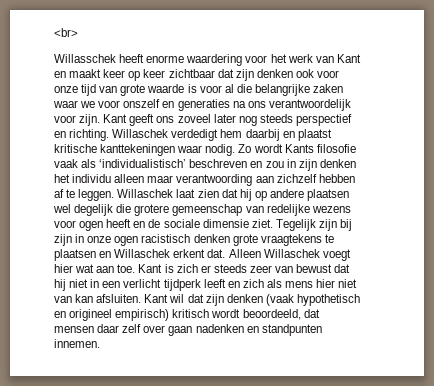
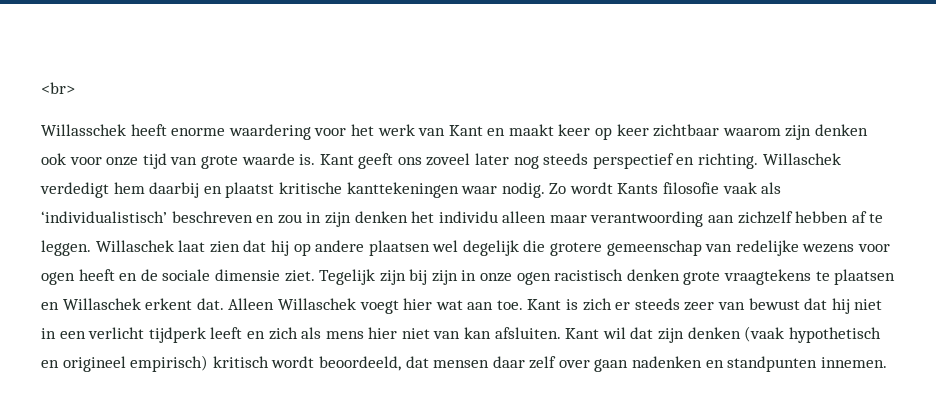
- Willasschek heeft enorme waardering voor het werk van Kant en maakt keer op keer zichtbaar dat zijn denken ook voor onze tijd van grote waarde is voor al die belangrijke zaken waar we voor onszelf en generaties na ons verantwoordelijk voor zijn.
+ Willasschek heeft enorme waardering voor het werk van Kant en maakt keer op keer zichtbaar waarom zijn denken ook voor onze tijd van grote waarde is.

